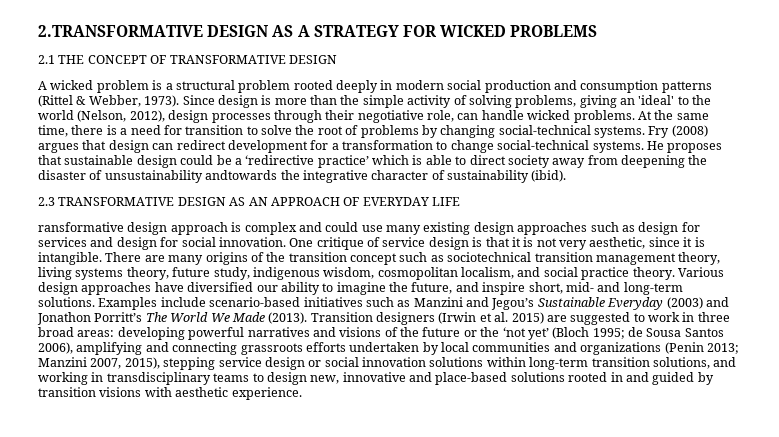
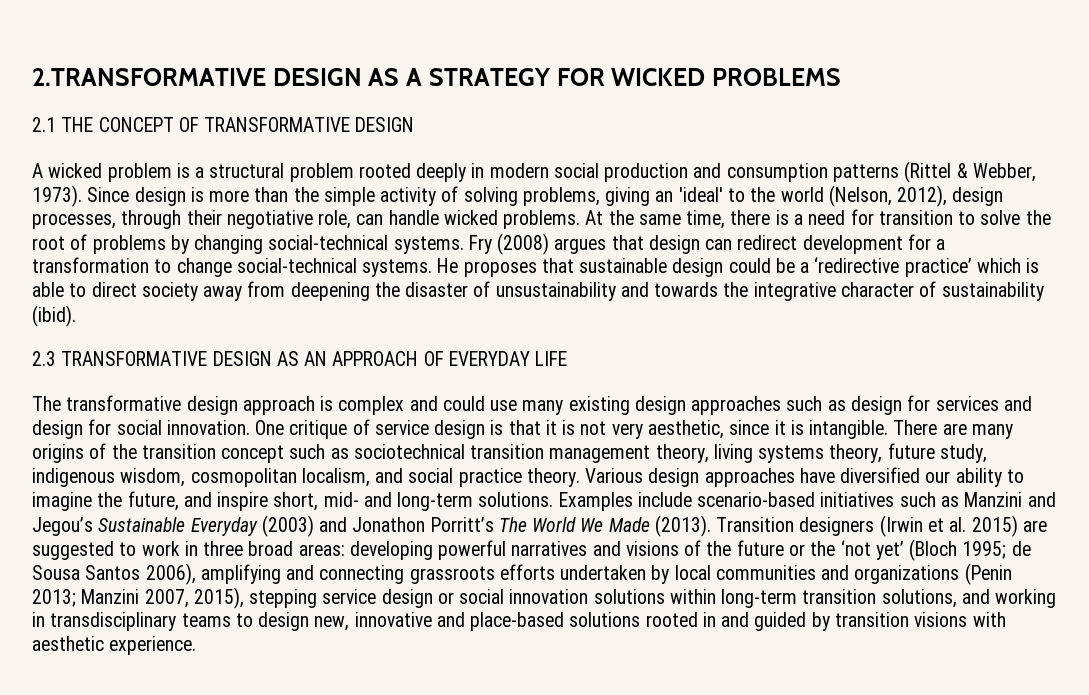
- Since design is more than the simple activity of solving problems, giving an 'ideal' to the world (Nelson, 2012), design processes through their negotiative role, can handle wicked problems.
+ Since design is more than the simple activity of solving problems, giving an 'ideal' to the world (Nelson, 2012), design processes, through their negotiative role, can handle wicked problems.
- He proposes that sustainable design could be a ‘redirective practice’ which is able to direct society away from deepening the disaster of unsustainability andtowards the integrative character of sustainability (ibid).
+ He proposes that sustainable design could be a ‘redirective practice’ which is able to direct society away from deepening the disaster of unsustainability and towards the integrative character of sustainability (ibid).
- ransformative design approach is complex and could use many existing design approaches such as design for services and design for social innovation.
+ The transformative design approach is complex and could use many existing design approaches such as design for services and design for social innovation.

